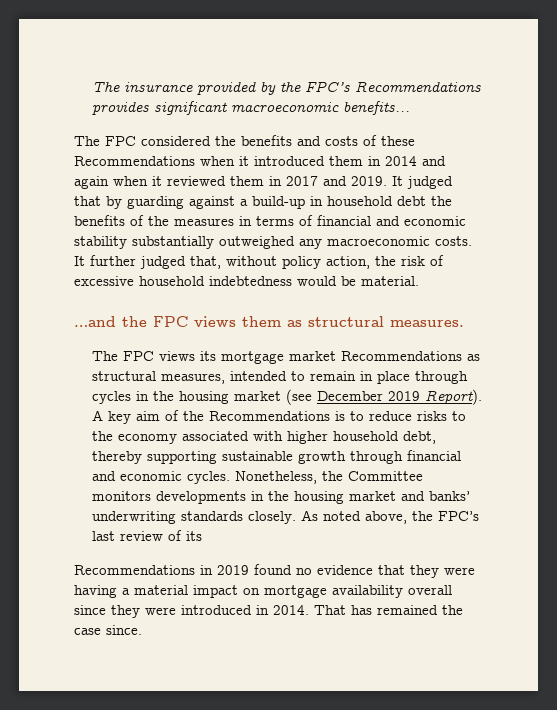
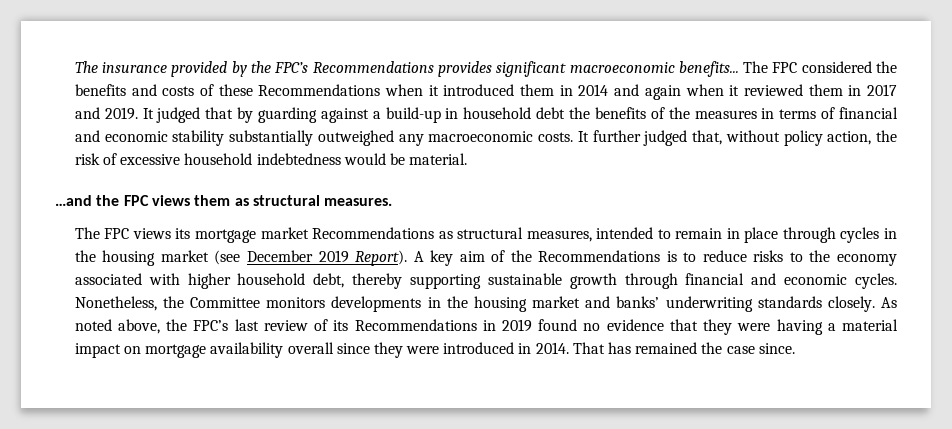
- The insurance provided by the FPC’s Recommendations provides significant macroeconomic benefits...
- The FPC considered the benefits and costs of these Recommendations when it introduced them in 2014 and again when it reviewed them in 2017 and 2019.
+ The insurance provided by the FPC’s Recommendations provides significant macroeconomic benefits... The FPC considered the benefits and costs of these Recommendations when it introduced them in 2014 and again when it reviewed them in 2017 and 2019.
- As noted above, the FPC’s last review of its
- Recommendations in 2019 found no evidence that they were having a material impact on mortgage availability overall since they were introduced in 2014.
+ As noted above, the FPC’s last review of its Recommendations in 2019 found no evidence that they were having a material impact on mortgage availability overall since they were introduced in 2014.

